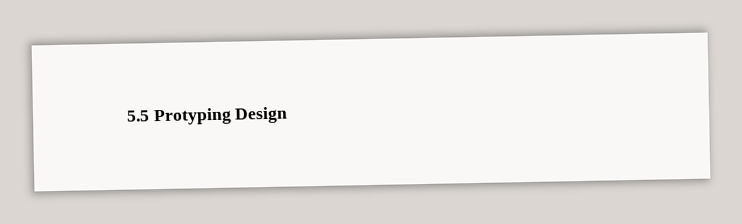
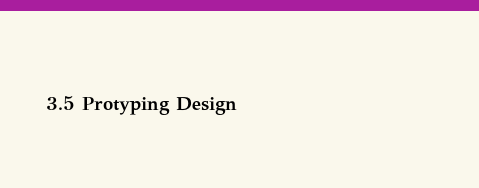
- 5.5 Protyping Design
+ 3.5 Protyping Design

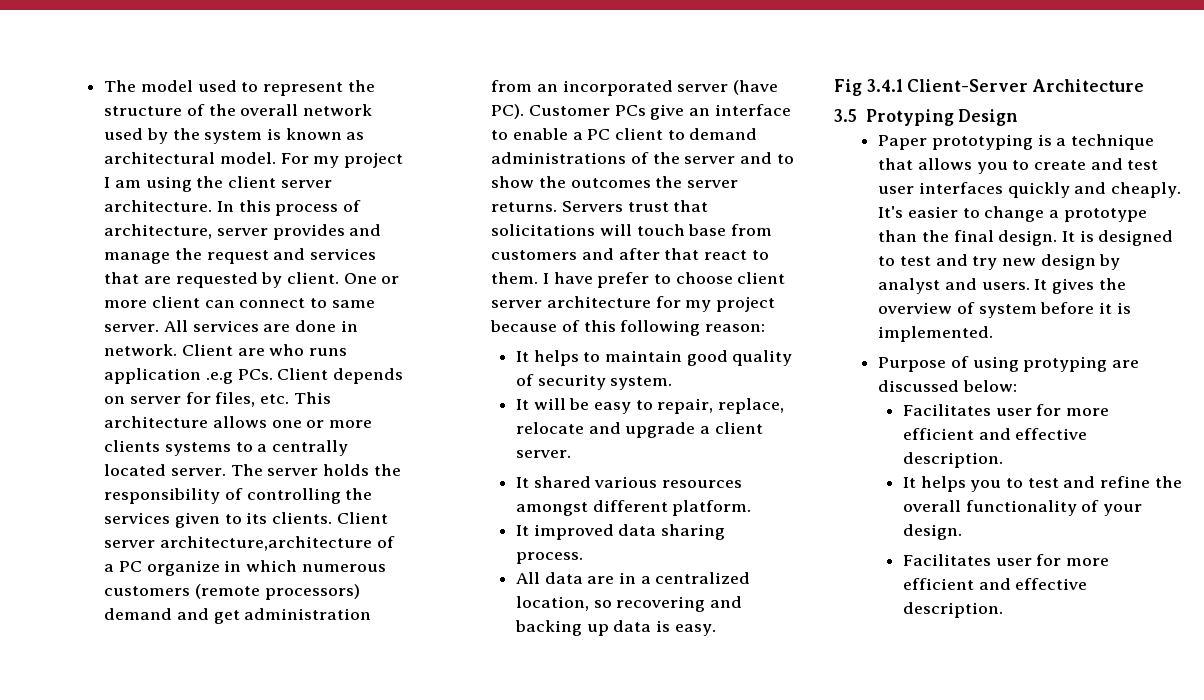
+ The model used to represent the structure of the overall network used by the system is known as architectural model. For my project I am using the client server architecture. In this process of architecture, server provides and manage the request and services that are requested by client. One or more client can connect to same server. All services are done in network. Client are who runs application .e.g PCs. Client depends on server for files, etc. This architecture allows one or more clients systems to a centrally located server. The server holds the responsibility of controlling the services given to its clients. Client server architecture,architecture of a PC organize in which numerous customers (remote processors) demand and get administration from an incorporated server (have PC). Customer PCs give an interface to enable a PC client to demand administrations of the server and to show the outcomes the server returns. Servers trust that solicitations will touch base from customers and after that react to them. I have prefer to choose client server architecture for my project because of this following reason:
+ It helps to maintain good quality of security system.
+ It will be easy to repair, replace, relocate and upgrade a client server.
+ It shared various resources amongst different platform.
+ It improved data sharing process.
+ All data are in a centralized location, so recovering and backing up data is easy.
+ Fig 3.4.1 Client-Server Architecture
  3.5 Protyping Design
+ Paper prototyping is a technique that allows you to create and test user interfaces quickly and cheaply. It's easier to change a prototype than the final design. It is designed to test and try new design by analyst and users. It gives the overview of system before it is implemented.
+ Purpose of using protyping are discussed below:
+ Facilitates user for more efficient and effective description.
+ It helps you to test and refine the overall functionality of your design.
+ Facilitates user for more efficient and effective description.

